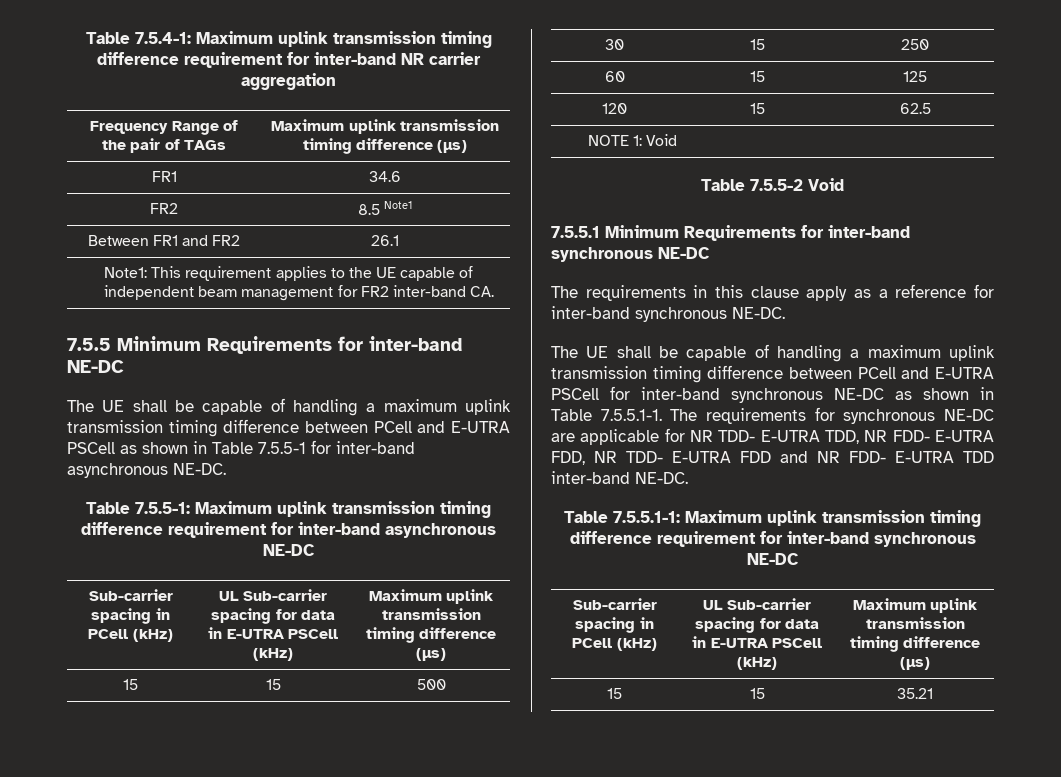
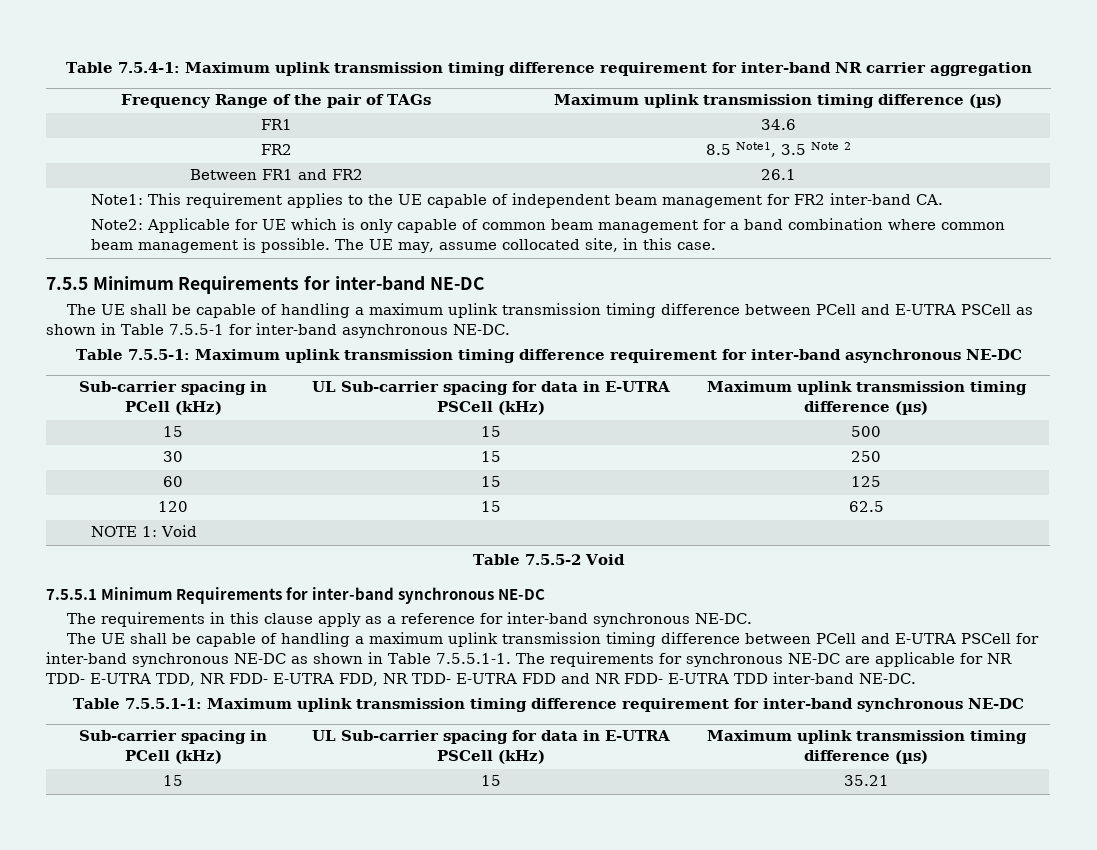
- FR2 | 8.5 Note1
+ FR2 | 8.5 Note1, 3.5 Note 2
+ Note2: Applicable for UE which is only capable of common beam management for a band combination where common beam management is possible. The UE may, assume collocated site, in this case.

